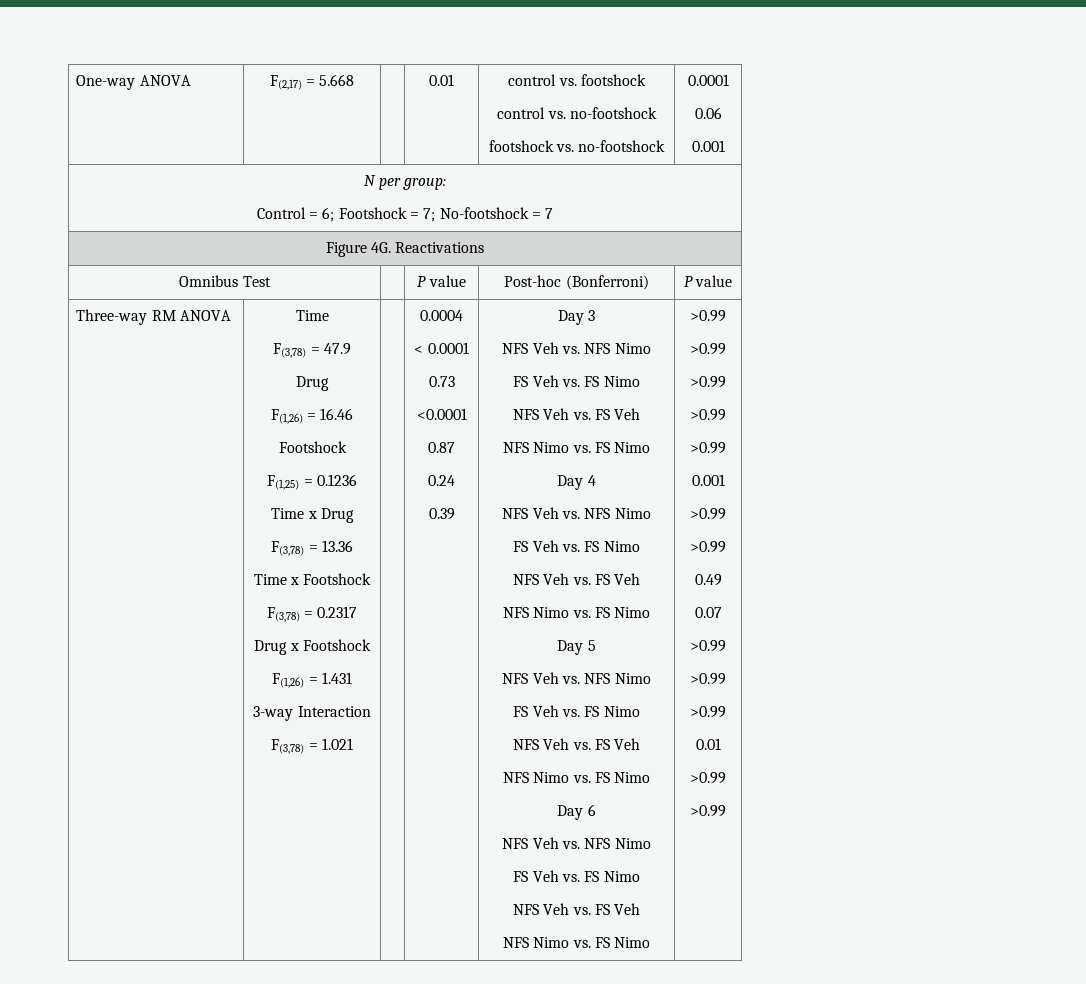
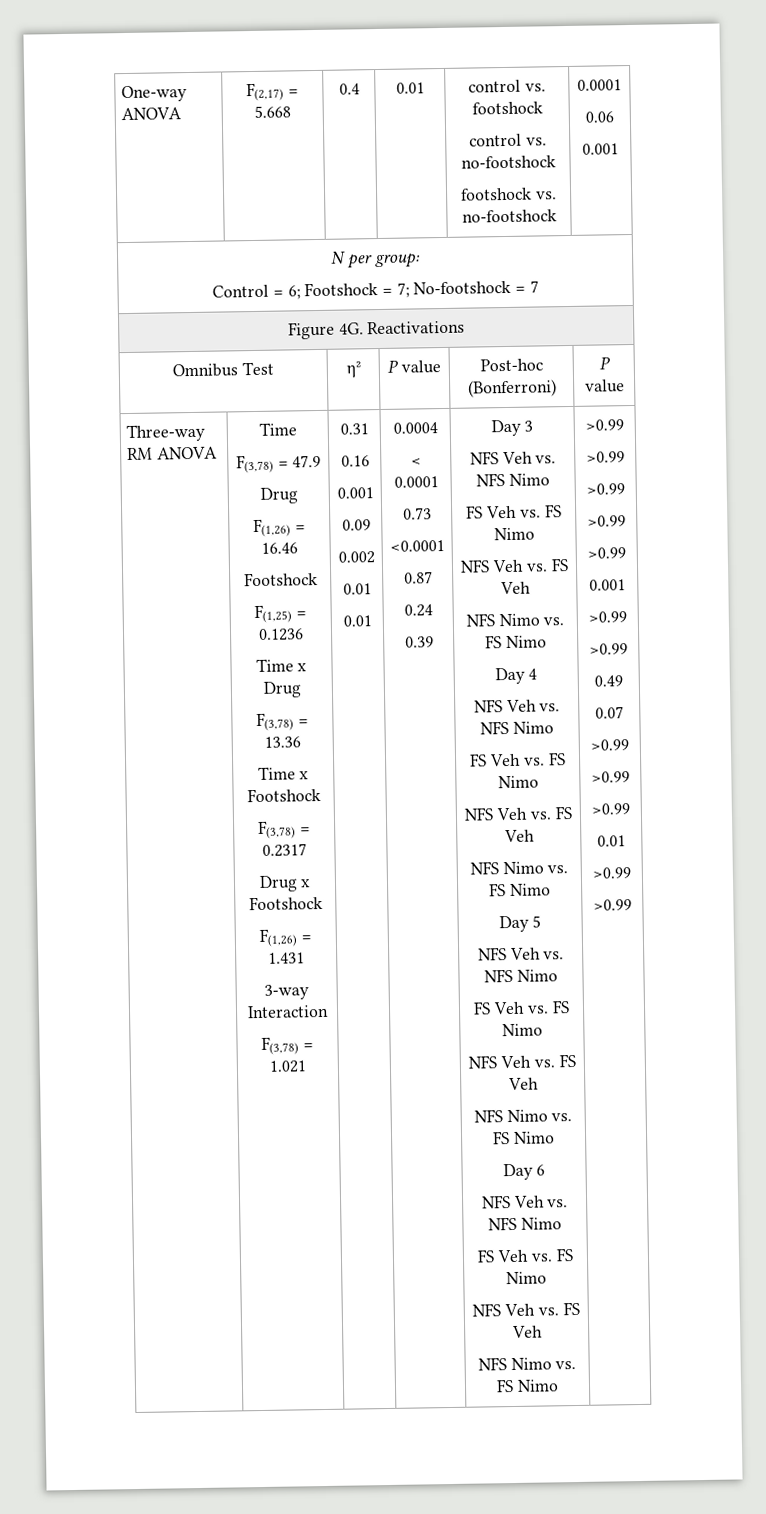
- One-way ANOVA | F(2,17) = 5.668 | | 0.01 | control vs. footshock
+ One-way ANOVA | F(2,17) = 5.668 | 0.4 | 0.01 | control vs. footshock
- Omnibus Test | | P value | Post-hoc (Bonferroni) | P value
+ Omnibus Test | η² | P value | Post-hoc (Bonferroni) | P value
+ 0.31
+ 0.16
+ 0.001
+ 0.09
+ 0.002
+ 0.01
+ 0.01

